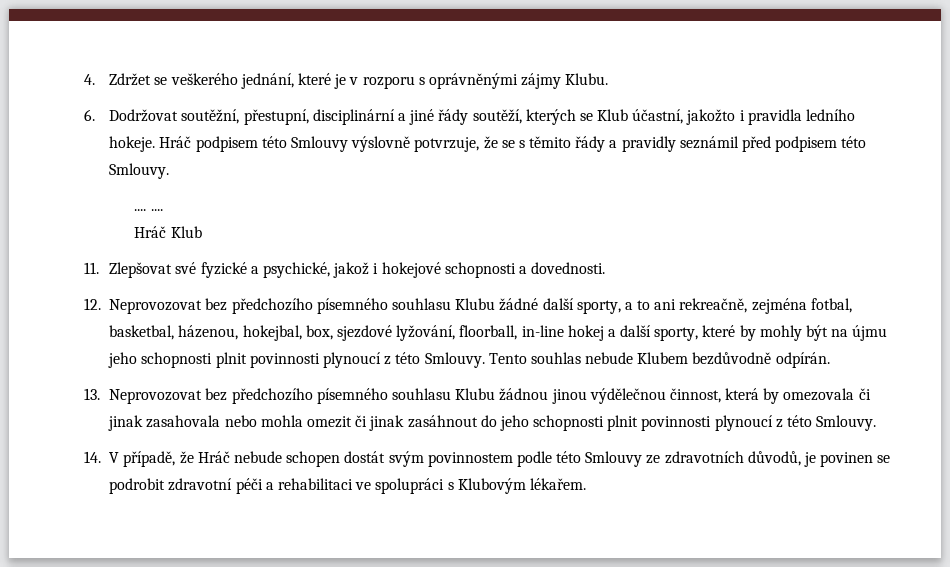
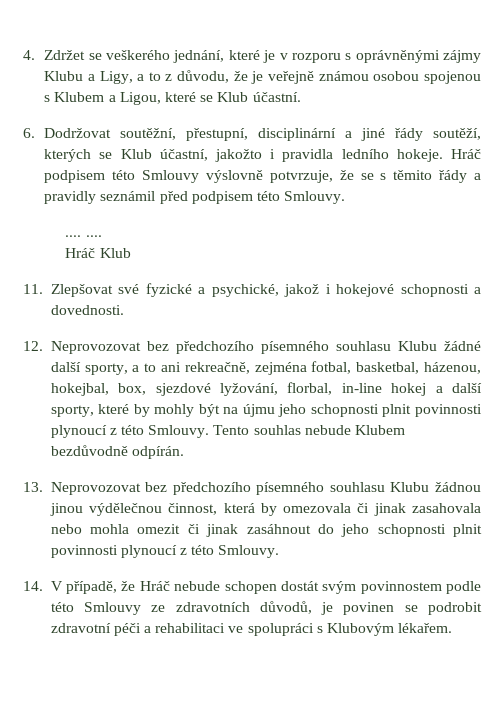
- 4. Zdržet se veškerého jednání, které je v rozporu s oprávněnými zájmy Klubu.
+ 4. Zdržet se veškerého jednání, které je v rozporu s oprávněnými zájmy Klubu a Ligy, a to z důvodu, že je veřejně známou osobou spojenou s Klubem a Ligou, které se Klub účastní.
- 12. Neprovozovat bez předchozího písemného souhlasu Klubu žádné další sporty, a to ani rekreačně, zejména fotbal, basketbal, házenou, hokejbal, box, sjezdové lyžování, floorball, in-line hokej a další sporty, které by mohly být na újmu jeho schopnosti plnit povinnosti plynoucí z této Smlouvy.
+ 12. Neprovozovat bez předchozího písemného souhlasu Klubu žádné další sporty, a to ani rekreačně, zejména fotbal, basketbal, házenou, hokejbal, box, sjezdové lyžování, florbal, in-line hokej a další sporty, které by mohly být na újmu jeho schopnosti plnit povinnosti plynoucí z této Smlouvy.

